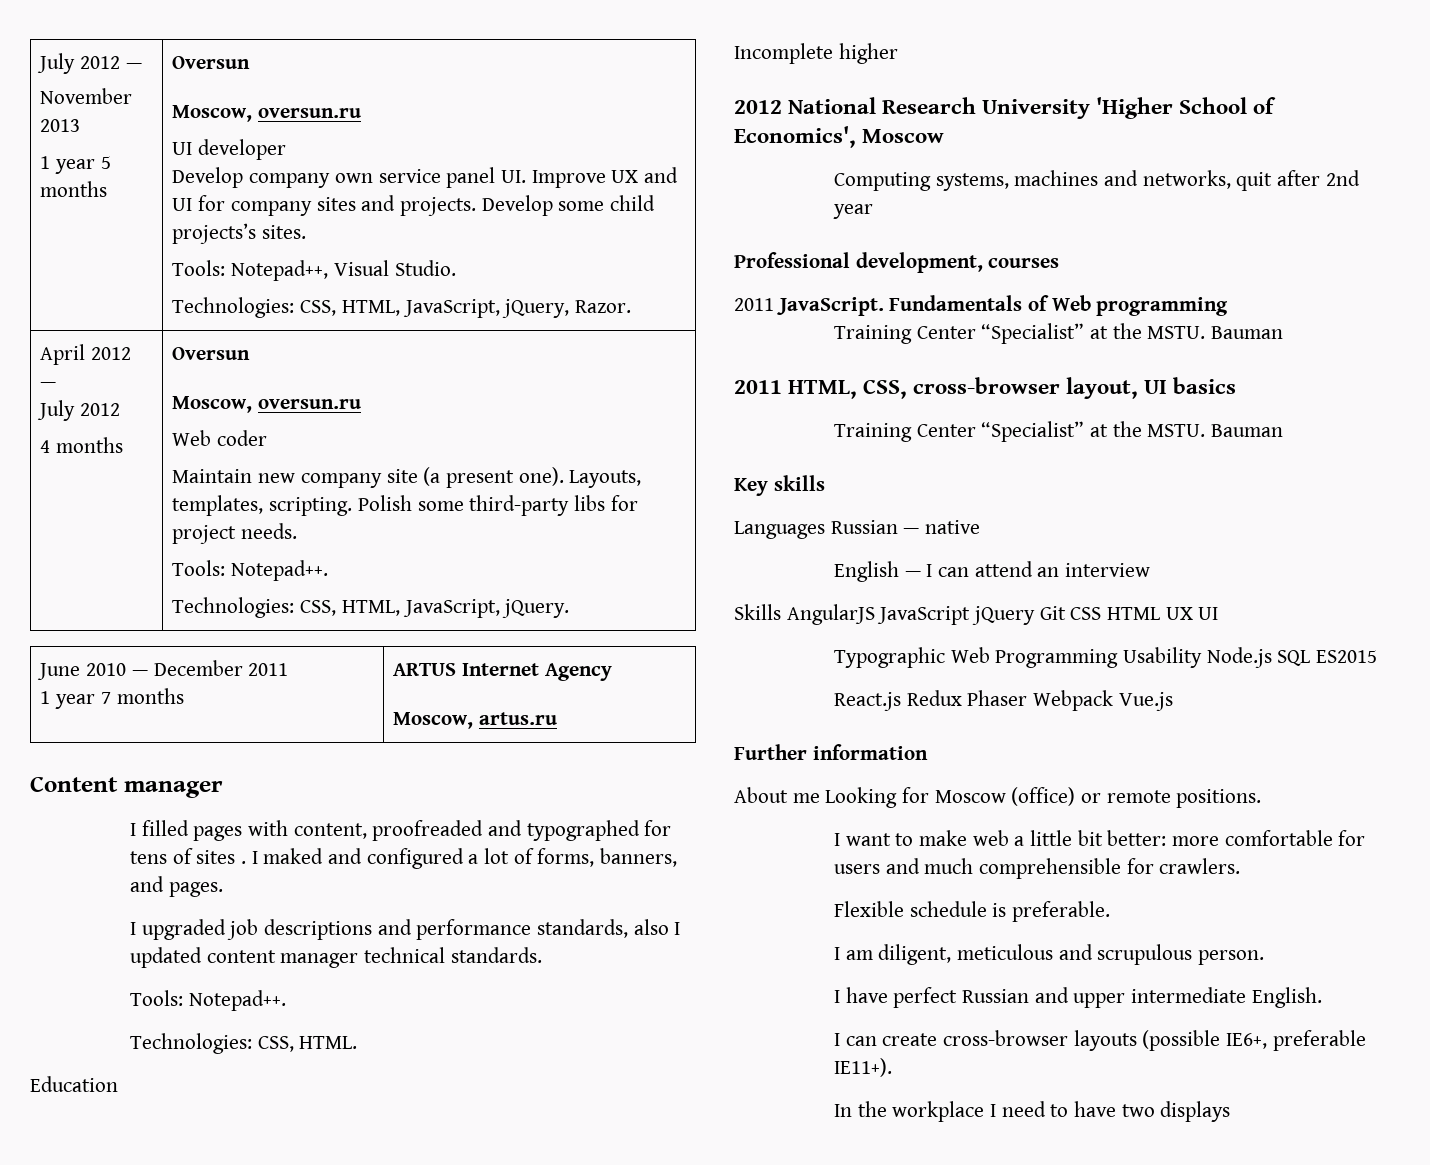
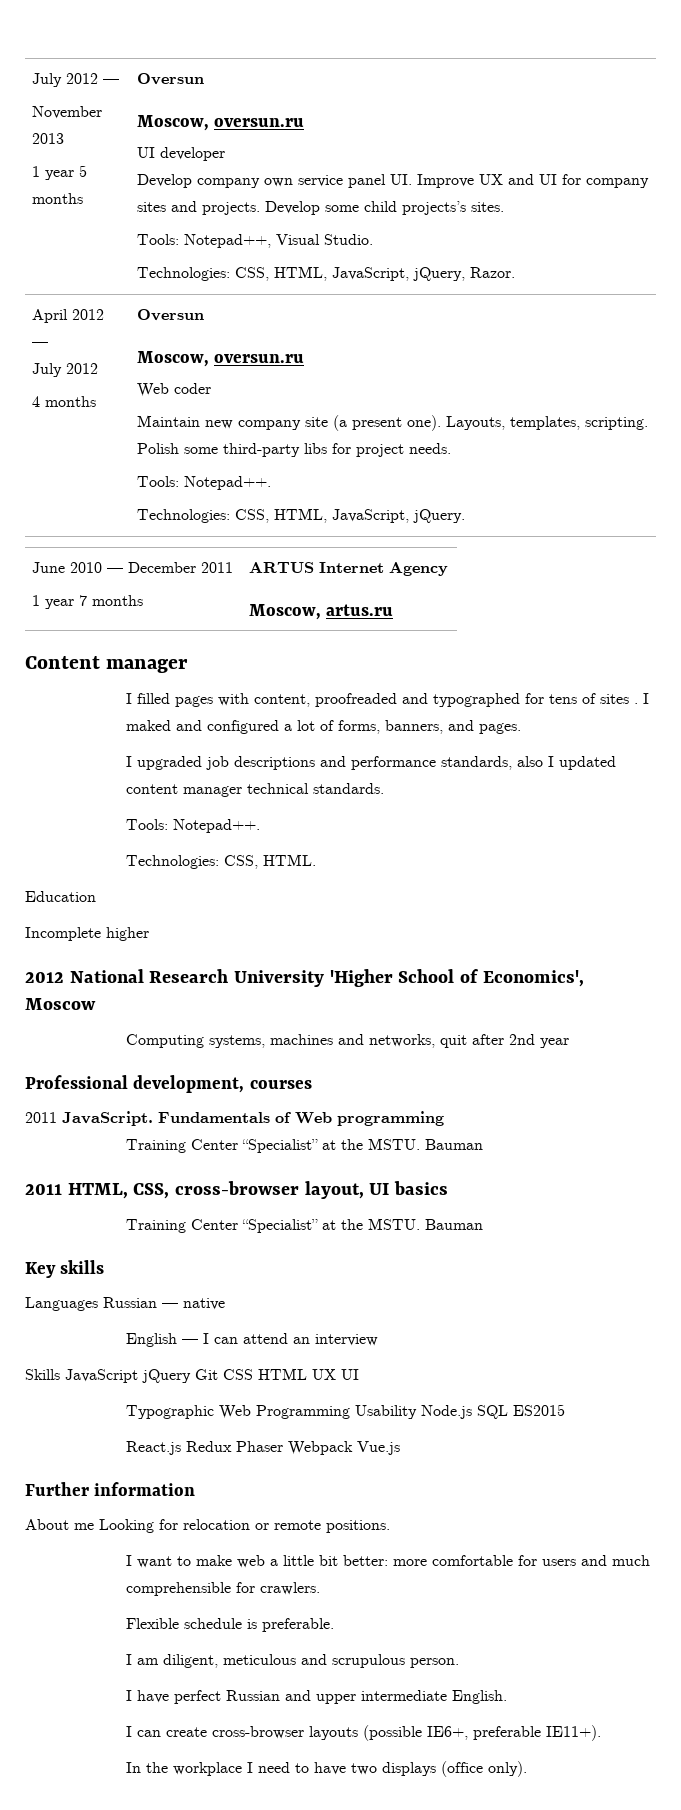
- Skills AngularJS JavaScript jQuery Git CSS HTML UX UI
+ Skills JavaScript jQuery Git CSS HTML UX UI
- About me Looking for Moscow (office) or remote positions.
+ About me Looking for relocation or remote positions.
- In the workplace I need to have two displays
+ In the workplace I need to have two displays (office only).

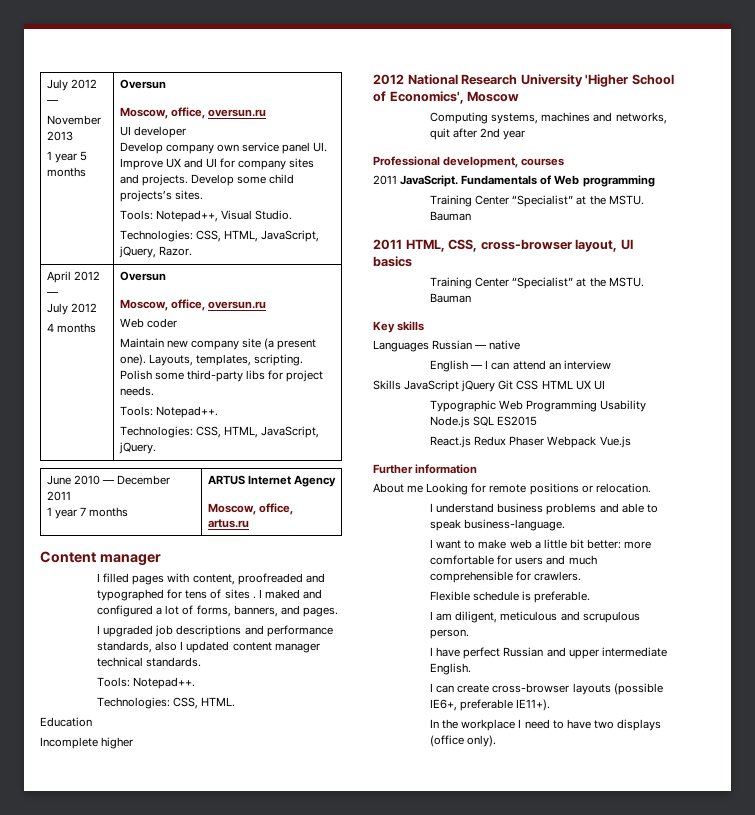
  1 year 5 months | Oversun
- Moscow, oversun.ru
+ Moscow, office, oversun.ru
  April 2012 —
  July 2012
  4 months | Oversun
- Moscow, oversun.ru
+ Moscow, office, oversun.ru
  June 2010 — December 2011
  1 year 7 months | ARTUS Internet Agency
- Moscow, artus.ru
+ Moscow, office, artus.ru
- About me Looking for relocation or remote positions.
+ About me Looking for remote positions or relocation.
+ I understand business problems and able to speak business-language.

